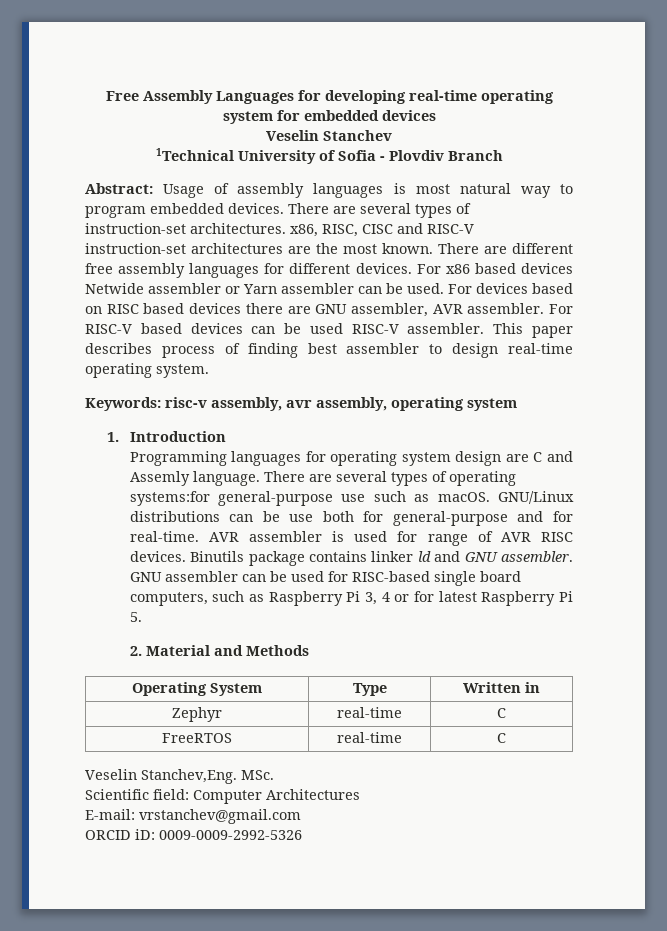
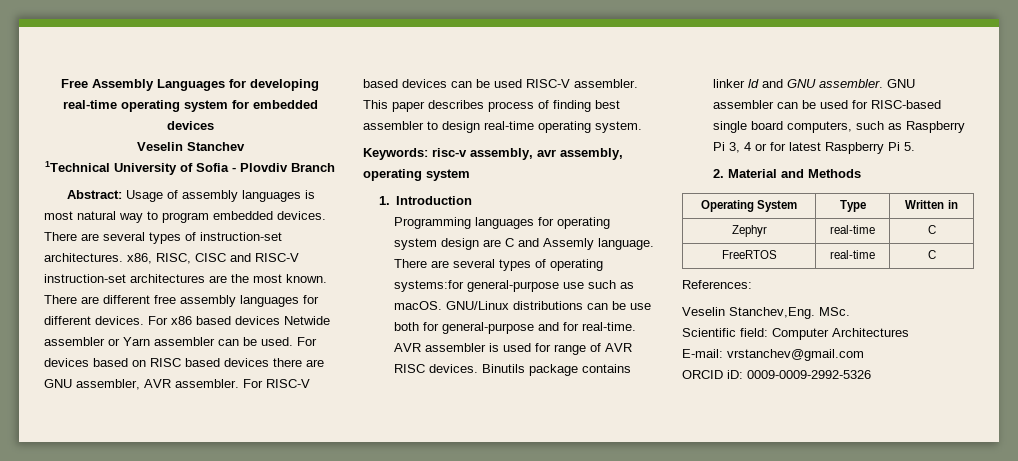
+ References:

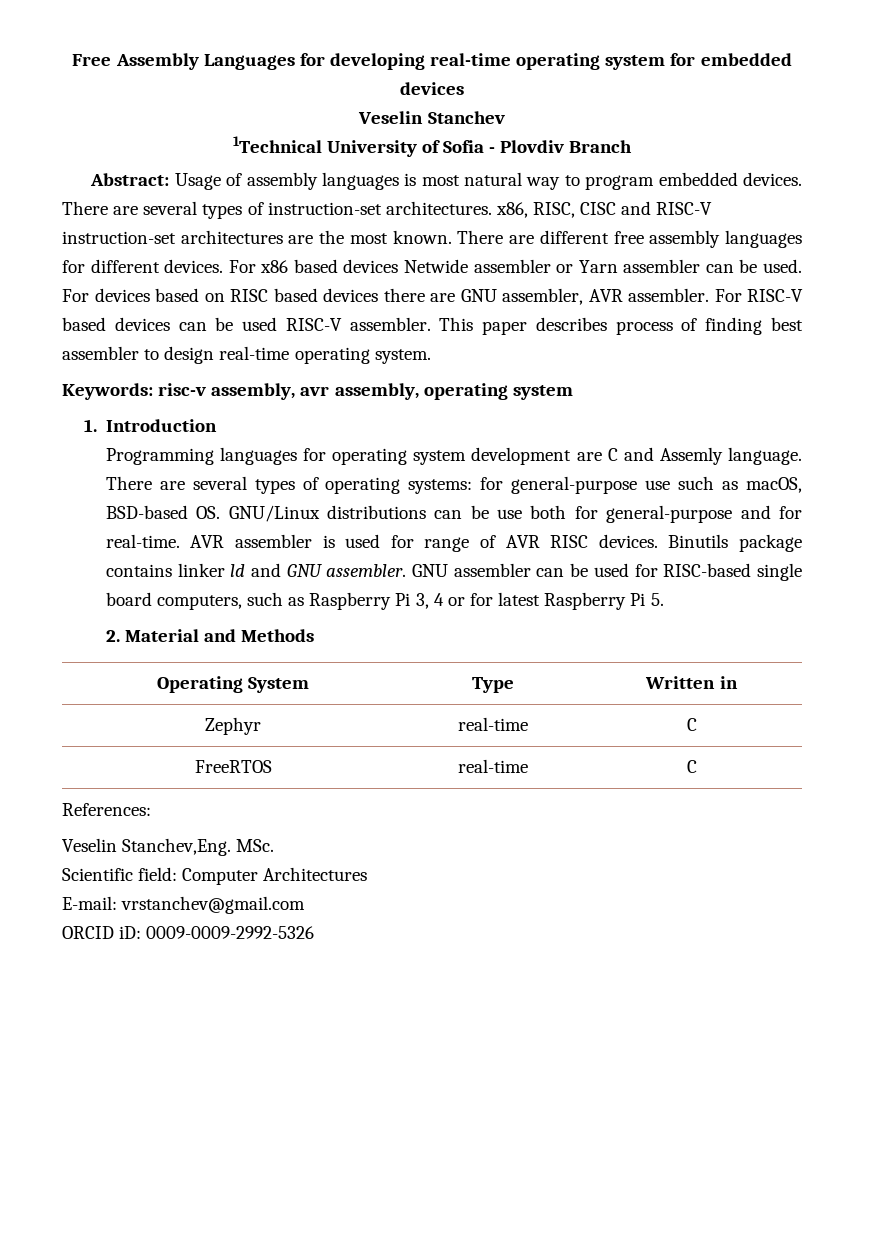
- Programming languages for operating system design are C and Assemly language.
+ Programming languages for operating system development are C and Assemly language.
- There are several types of operating systems:for general-purpose use such as macOS. GNU/Linux distributions can be use both for general-purpose and for real-time.
+ There are several types of operating systems: for general-purpose use such as macOS, BSD-based OS. GNU/Linux distributions can be use both for general-purpose and for real-time.

